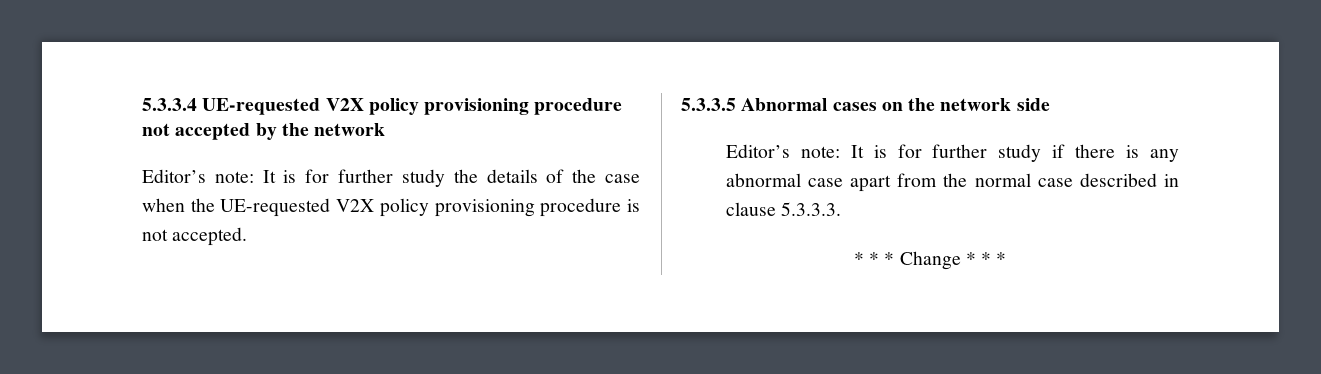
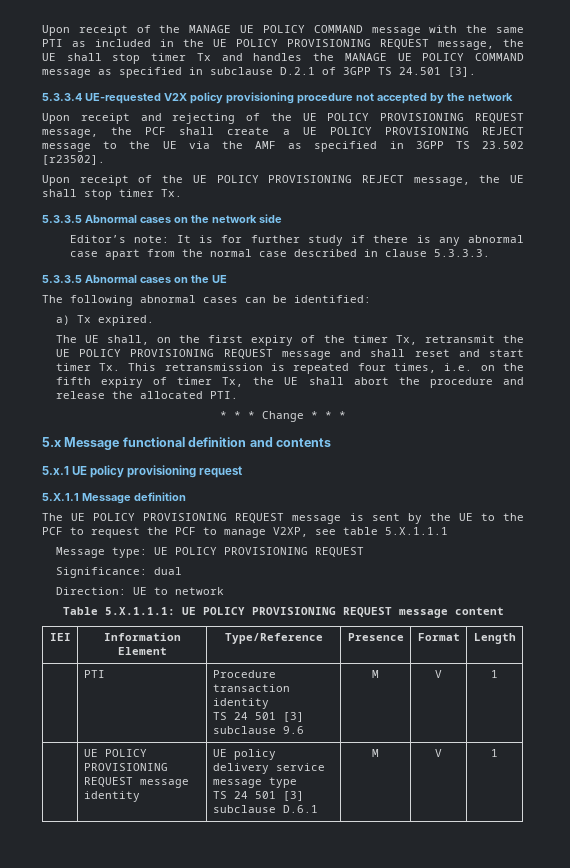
+ Upon receipt of the MANAGE UE POLICY COMMAND message with the same PTI as included in the UE POLICY PROVISIONING REQUEST message, the UE shall stop timer Tx and handles the MANAGE UE POLICY COMMAND message as specified in subclause D.2.1 of 3GPP TS 24.501 [3].
- Editor’s note: It is for further study the details of the case when the UE-requested V2X policy provisioning procedure is not accepted.
+ Upon receipt and rejecting of the UE POLICY PROVISIONING REQUEST message, the PCF shall create a UE POLICY PROVISIONING REJECT message to the UE via the AMF as specified in 3GPP TS 23.502 [r23502].
+ Upon receipt of the UE POLICY PROVISIONING REJECT message, the UE shall stop timer Tx.
+ 5.3.3.5 Abnormal cases on the UE
+ The following abnormal cases can be identified:
+ a) Tx expired.
+ The UE shall, on the first expiry of the timer Tx, retransmit the UE POLICY PROVISIONING REQUEST message and shall reset and start timer Tx. This retransmission is repeated four times, i.e. on the fifth expiry of timer Tx, the UE shall abort the procedure and release the allocated PTI.
+ 5.x Message functional definition and contents
+ 5.x.1 UE policy provisioning request
+ 5.X.1.1 Message definition
+ The UE POLICY PROVISIONING REQUEST message is sent by the UE to the PCF to request the PCF to manage V2XP, see table 5.X.1.1.1
+ Message type: UE POLICY PROVISIONING REQUEST
+ Significance: dual
+ Direction: UE to network
+ Table 5.X.1.1.1: UE POLICY PROVISIONING REQUEST message content
+ IEI | Information Element | Type/Reference | Presence | Format | Length
+ | PTI | Procedure transaction identity
+ TS 24 501 [3] subclause 9.6 | M | V | 1
+ | UE POLICY PROVISIONING REQUEST message identity | UE policy delivery service message type
+ TS 24 501 [3] subclause D.6.1 | M | V | 1

